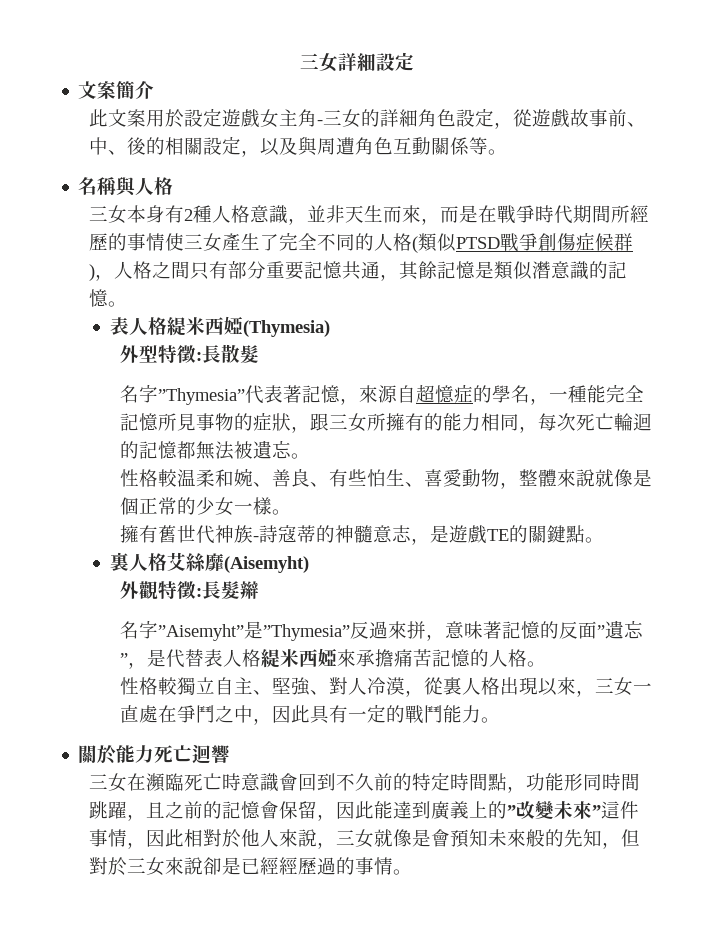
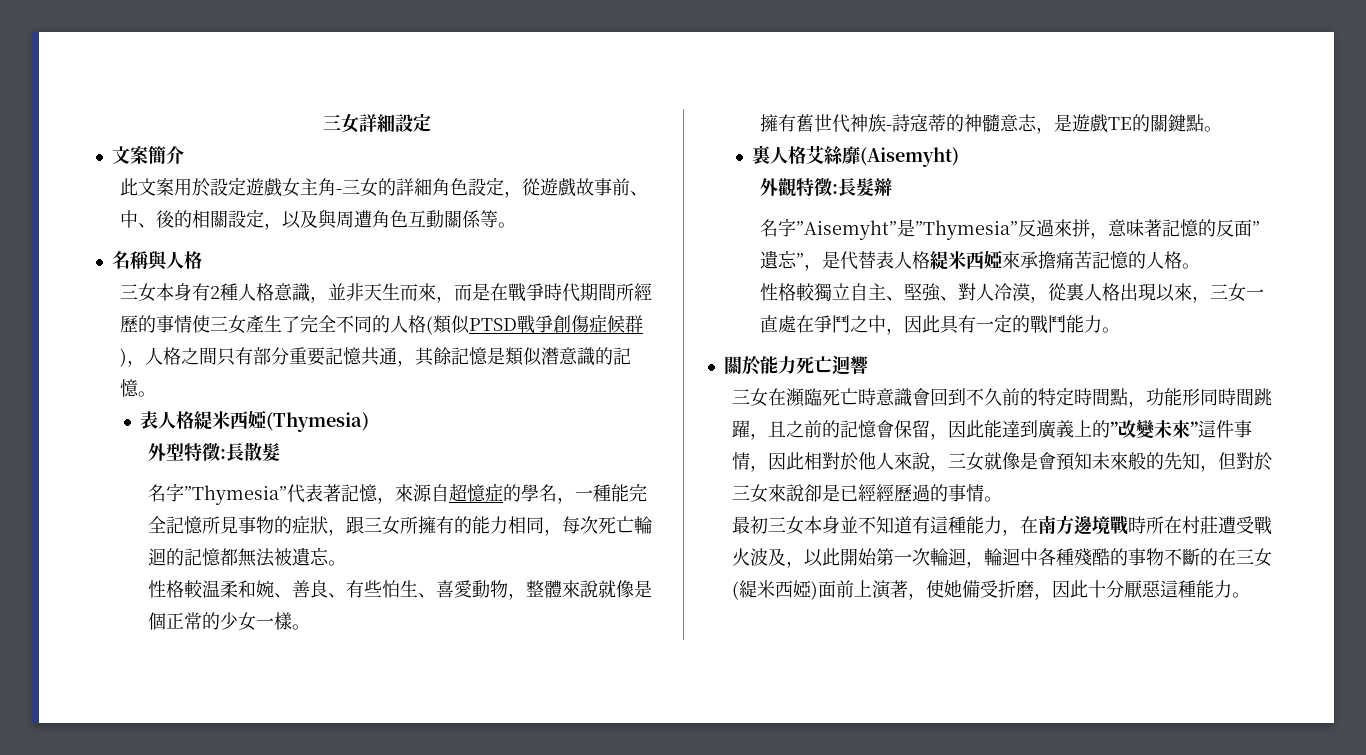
+ 最初三女本身並不知道有這種能力，在南方邊境戰時所在村莊遭受戰火波及，以此開始第一次輪迴，輪迴中各種殘酷的事物不斷的在三女(緹米西婭)面前上演著，使她備受折磨，因此十分厭惡這種能力。

